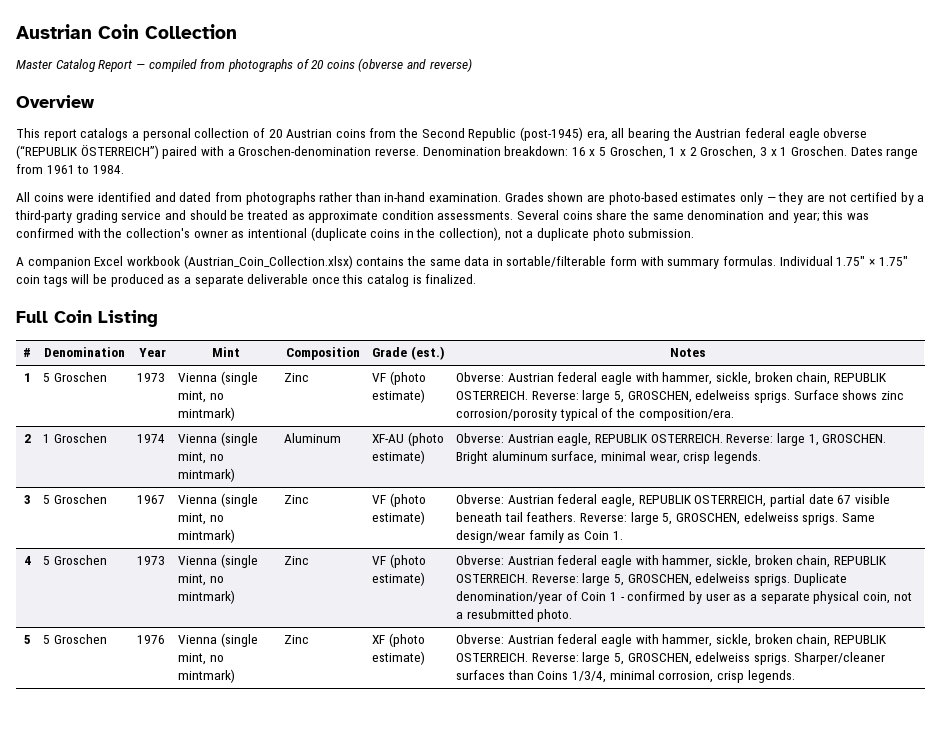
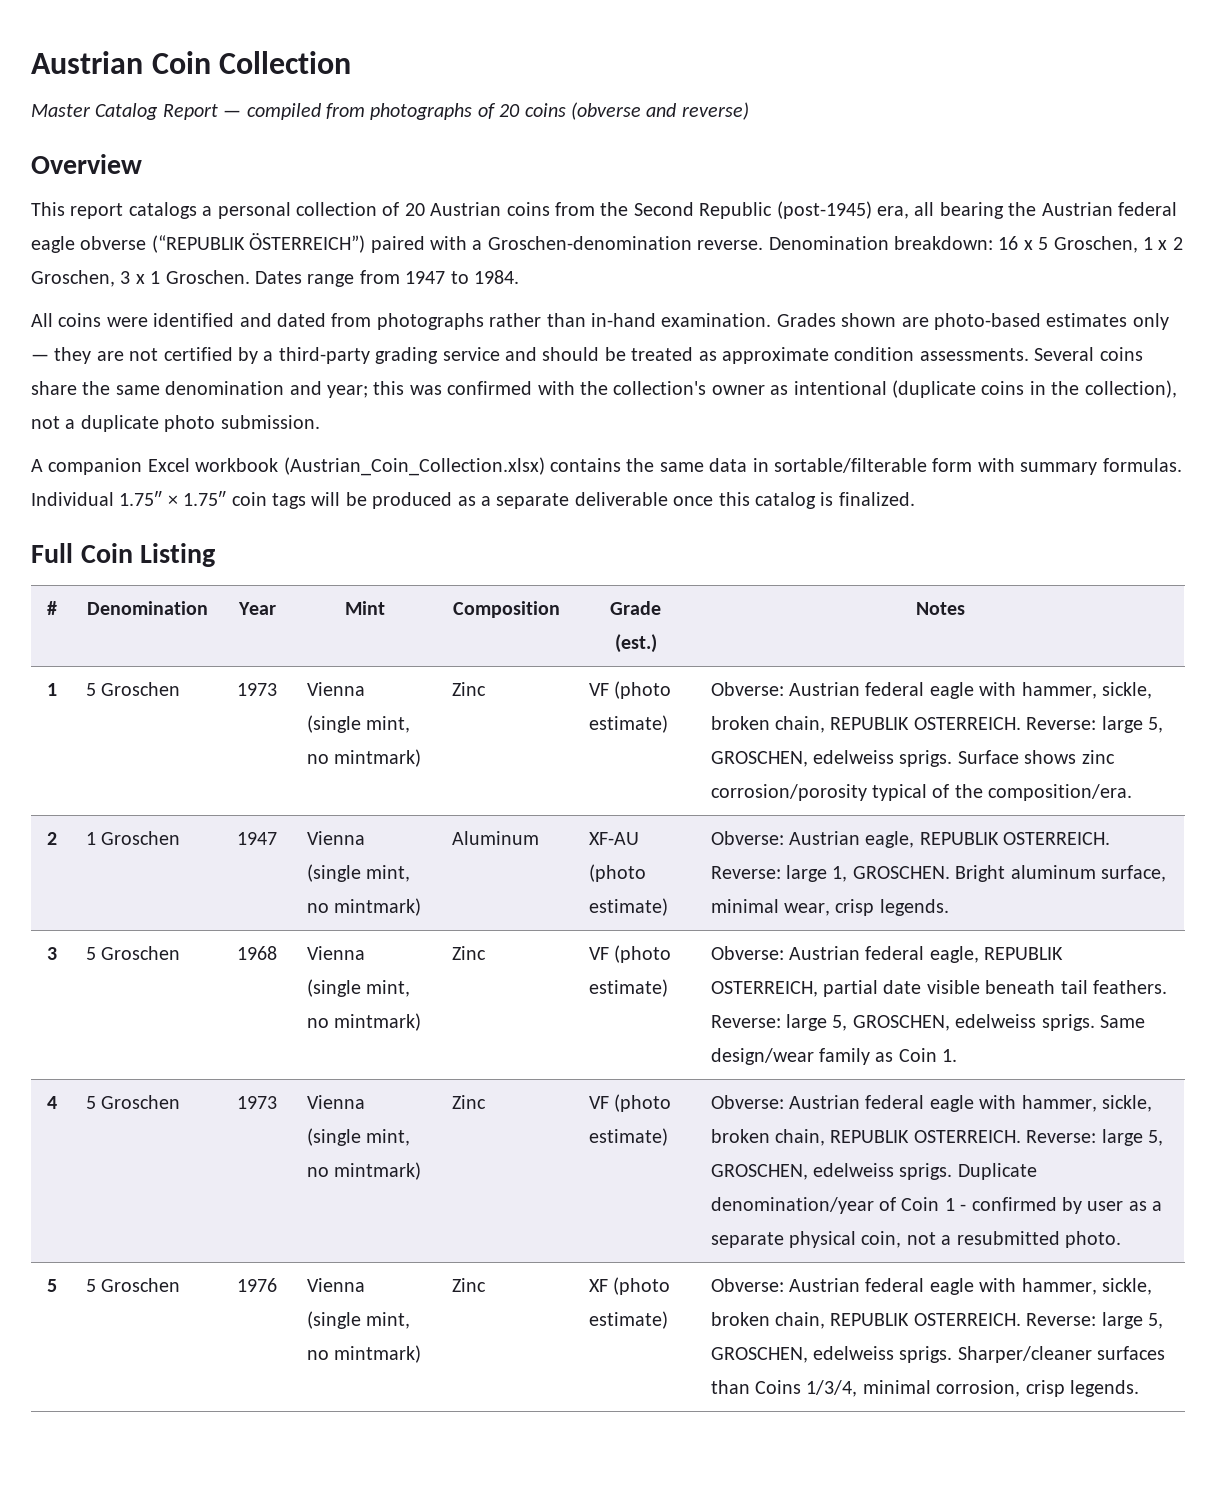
- Dates range from 1961 to 1984.
+ Dates range from 1947 to 1984.
- 2 | 1 Groschen | 1974 | Vienna (single mint, no mintmark) | Aluminum | XF-AU (photo estimate) | Obverse: Austrian eagle, REPUBLIK OSTERREICH. Reverse: large 1, GROSCHEN. Bright aluminum surface, minimal wear, crisp legends.
+ 2 | 1 Groschen | 1947 | Vienna (single mint, no mintmark) | Aluminum | XF-AU (photo estimate) | Obverse: Austrian eagle, REPUBLIK OSTERREICH. Reverse: large 1, GROSCHEN. Bright aluminum surface, minimal wear, crisp legends.
- 3 | 5 Groschen | 1967 | Vienna (single mint, no mintmark) | Zinc | VF (photo estimate) | Obverse: Austrian federal eagle, REPUBLIK OSTERREICH, partial date 67 visible beneath tail feathers. Reverse: large 5, GROSCHEN, edelweiss sprigs. Same design/wear family as Coin 1.
+ 3 | 5 Groschen | 1968 | Vienna (single mint, no mintmark) | Zinc | VF (photo estimate) | Obverse: Austrian federal eagle, REPUBLIK OSTERREICH, partial date visible beneath tail feathers. Reverse: large 5, GROSCHEN, edelweiss sprigs. Same design/wear family as Coin 1.

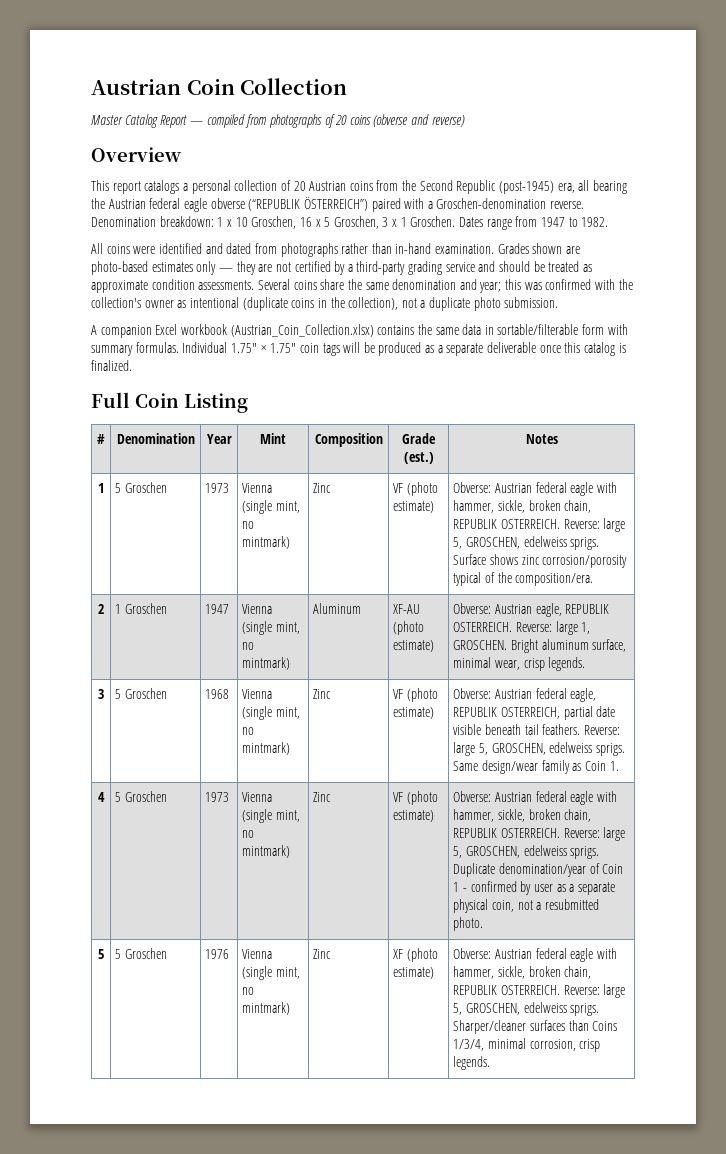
- Denomination breakdown: 16 x 5 Groschen, 1 x 2 Groschen, 3 x 1 Groschen.
+ Denomination breakdown: 1 x 10 Groschen, 16 x 5 Groschen, 3 x 1 Groschen.
- Dates range from 1947 to 1984.
+ Dates range from 1947 to 1982.

